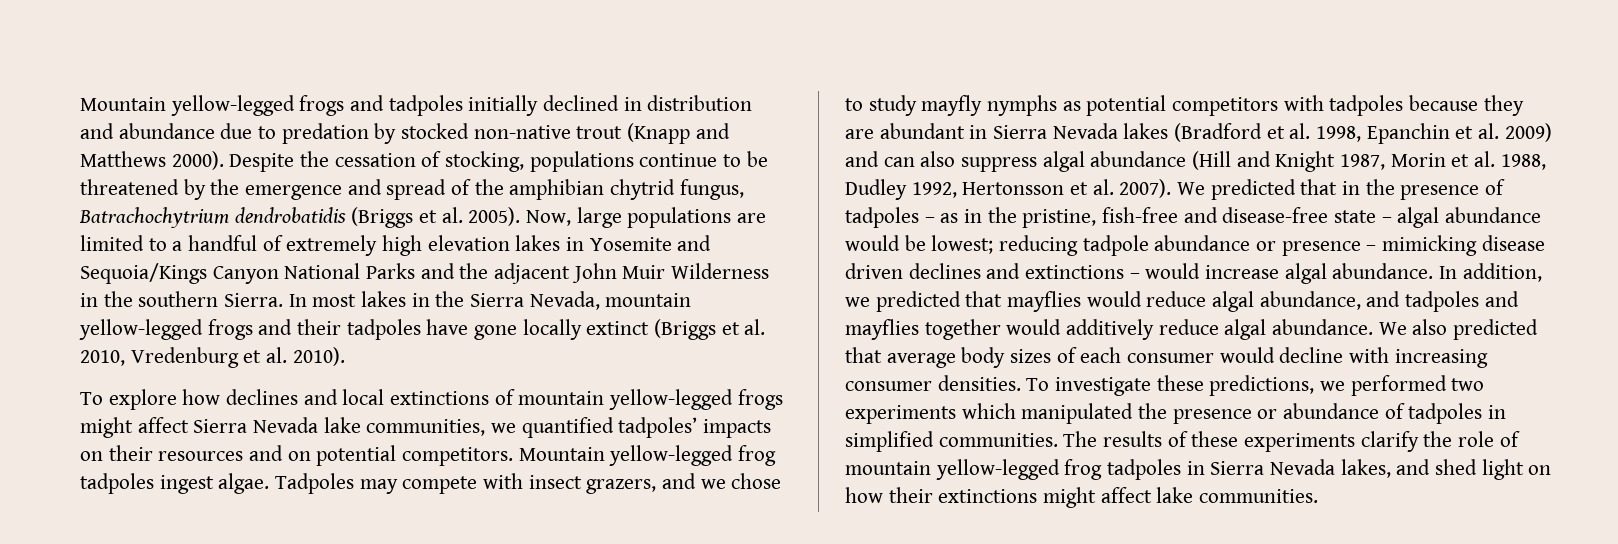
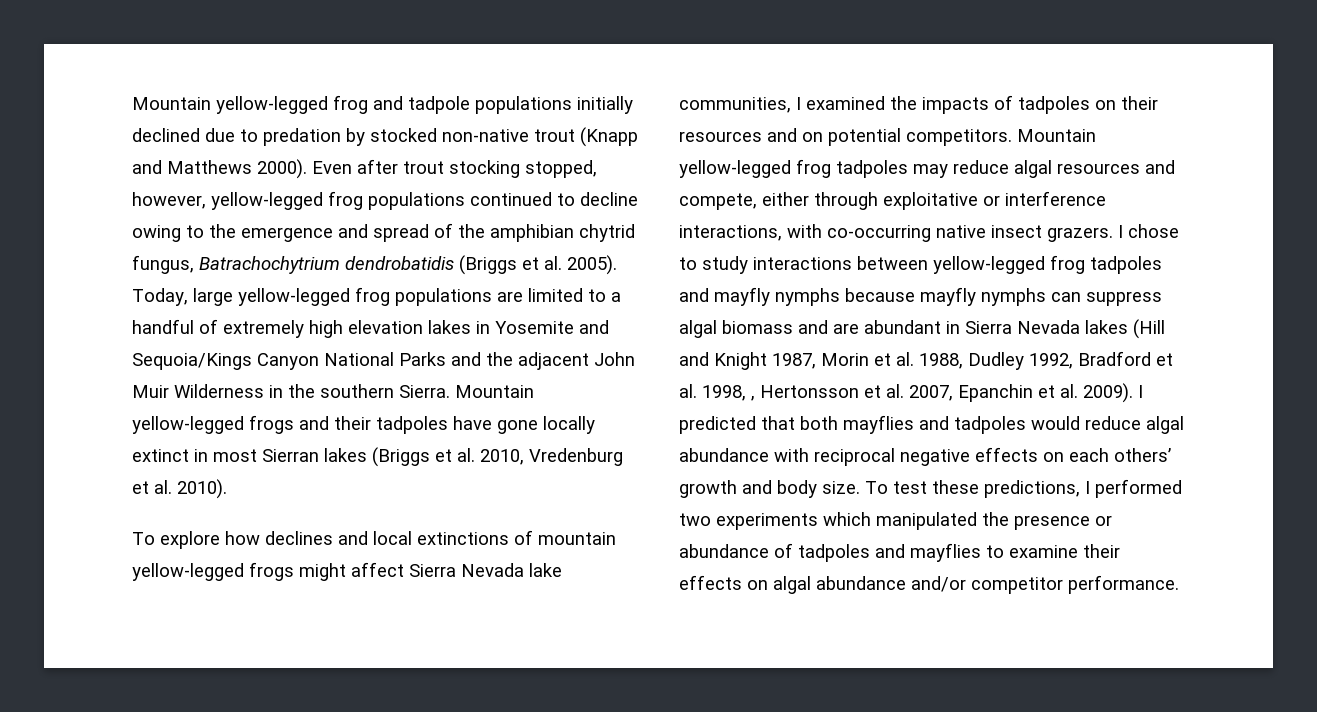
- Mountain yellow-legged frogs and tadpoles initially declined in distribution and abundance due to predation by stocked non-native trout (Knapp and Matthews 2000).
+ Mountain yellow-legged frog and tadpole populations initially declined due to predation by stocked non-native trout (Knapp and Matthews 2000).
- Despite the cessation of stocking, populations continue to be threatened by the emergence and spread of the amphibian chytrid fungus, Batrachochytrium dendrobatidis (Briggs et al. 2005).
+ Even after trout stocking stopped, however, yellow-legged frog populations continued to decline owing to the emergence and spread of the amphibian chytrid fungus, Batrachochytrium dendrobatidis (Briggs et al. 2005).
- Now, large populations are limited to a handful of extremely high elevation lakes in Yosemite and Sequoia/Kings Canyon National Parks and the adjacent John Muir Wilderness in the southern Sierra.
+ Today, large yellow-legged frog populations are limited to a handful of extremely high elevation lakes in Yosemite and Sequoia/Kings Canyon National Parks and the adjacent John Muir Wilderness in the southern Sierra.
- In most lakes in the Sierra Nevada, mountain yellow-legged frogs and their tadpoles have gone locally extinct (Briggs et al. 2010, Vredenburg et al. 2010).
+ Mountain yellow-legged frogs and their tadpoles have gone locally extinct in most Sierran lakes (Briggs et al. 2010, Vredenburg et al. 2010).
- To explore how declines and local extinctions of mountain yellow-legged frogs might affect Sierra Nevada lake communities, we quantified tadpoles’ impacts on their resources and on potential competitors.
+ To explore how declines and local extinctions of mountain yellow-legged frogs might affect Sierra Nevada lake communities, I examined the impacts of tadpoles on their resources and on potential competitors.
- Mountain yellow-legged frog tadpoles ingest algae. Tadpoles may compete with insect grazers, and we chose to study mayfly nymphs as potential competitors with tadpoles because they are abundant in Sierra Nevada lakes (Bradford et al. 1998, Epanchin et al. 2009) and can also suppress algal abundance (Hill and Knight 1987, Morin et al. 1988, Dudley 1992, Hertonsson et al. 2007). We predicted that in the presence of tadpoles – as in the pristine, fish-free and disease-free state – algal abundance would be lowest; reducing tadpole abundance or presence – mimicking disease driven declines and extinctions – would increase algal abundance. In addition, we predicted that mayflies would reduce algal abundance, and tadpoles and mayflies together would additively reduce algal abundance. We also predicted that average body sizes of each consumer would decline with increasing consumer densities. To investigate these predictions, we performed two experiments which manipulated the presence or abundance of tadpoles in simplified communities. The results of these experiments clarify the role of mountain yellow-legged frog tadpoles in Sierra Nevada lakes, and shed light on how their extinctions might affect lake communities.
+ Mountain yellow-legged frog tadpoles may reduce algal resources and compete, either through exploitative or interference interactions, with co-occurring native insect grazers. I chose to study interactions between yellow-legged frog tadpoles and mayfly nymphs because mayfly nymphs can suppress algal biomass and are abundant in Sierra Nevada lakes (Hill and Knight 1987, Morin et al. 1988, Dudley 1992, Bradford et al. 1998, , Hertonsson et al. 2007, Epanchin et al. 2009). I predicted that both mayflies and tadpoles would reduce algal abundance with reciprocal negative effects on each others’ growth and body size. To test these predictions, I performed two experiments which manipulated the presence or abundance of tadpoles and mayflies to examine their effects on algal abundance and/or competitor performance.

